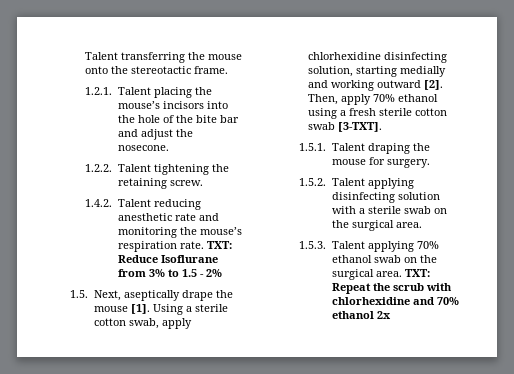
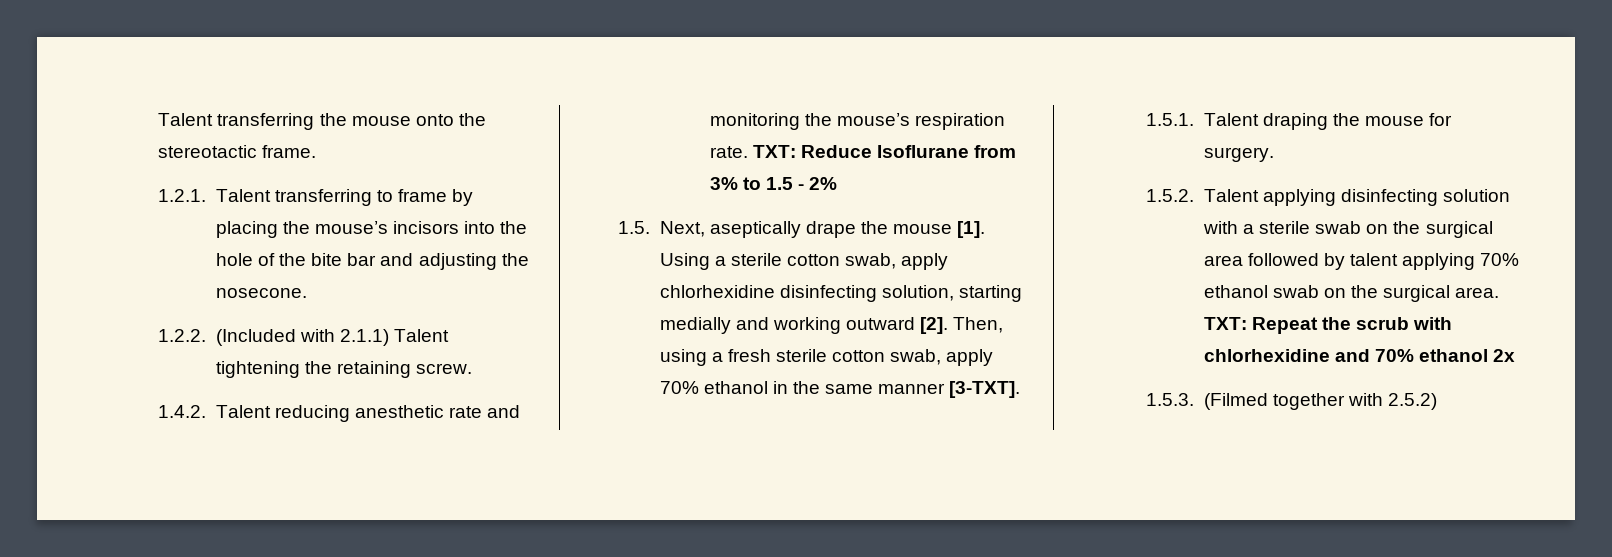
- 1.2.1. Talent placing the mouse’s incisors into the hole of the bite bar and adjust the nosecone.
+ 1.2.1. Talent transferring to frame by placing the mouse’s incisors into the hole of the bite bar and adjusting the nosecone.
- 1.2.2. Talent tightening the retaining screw.
+ 1.2.2. (Included with 2.1.1) Talent tightening the retaining screw.
- Then, apply 70% ethanol using a fresh sterile cotton swab [3-TXT].
+ Then, using a fresh sterile cotton swab, apply 70% ethanol in the same manner [3-TXT].
- 1.5.2. Talent applying disinfecting solution with a sterile swab on the surgical area.
- 1.5.3. Talent applying 70% ethanol swab on the surgical area.
+ 1.5.2. Talent applying disinfecting solution with a sterile swab on the surgical area followed by talent applying 70% ethanol swab on the surgical area.
+ 1.5.3. (Filmed together with 2.5.2)

